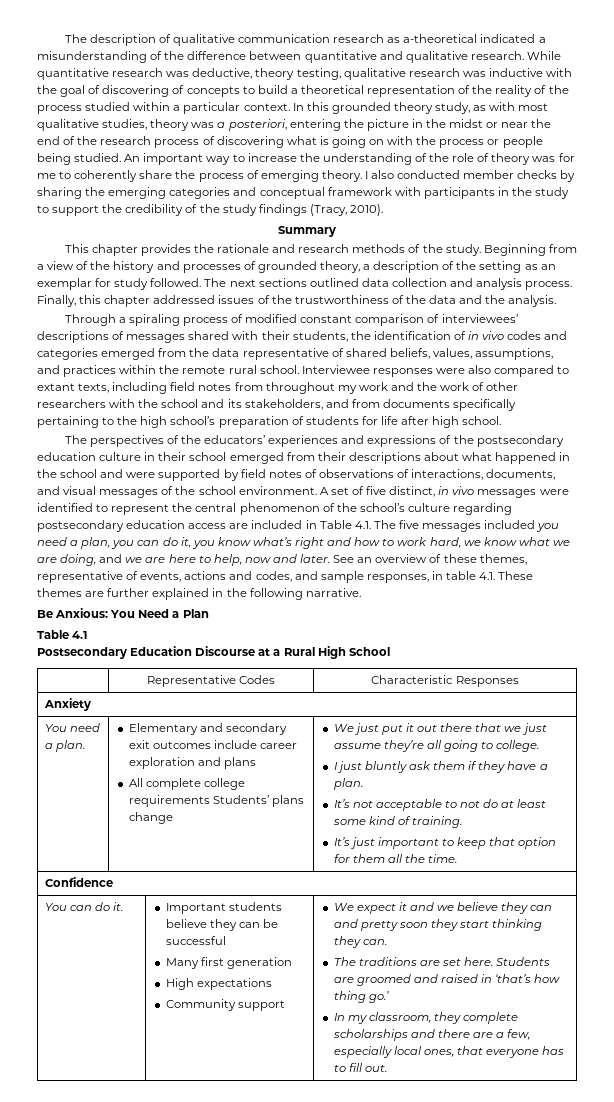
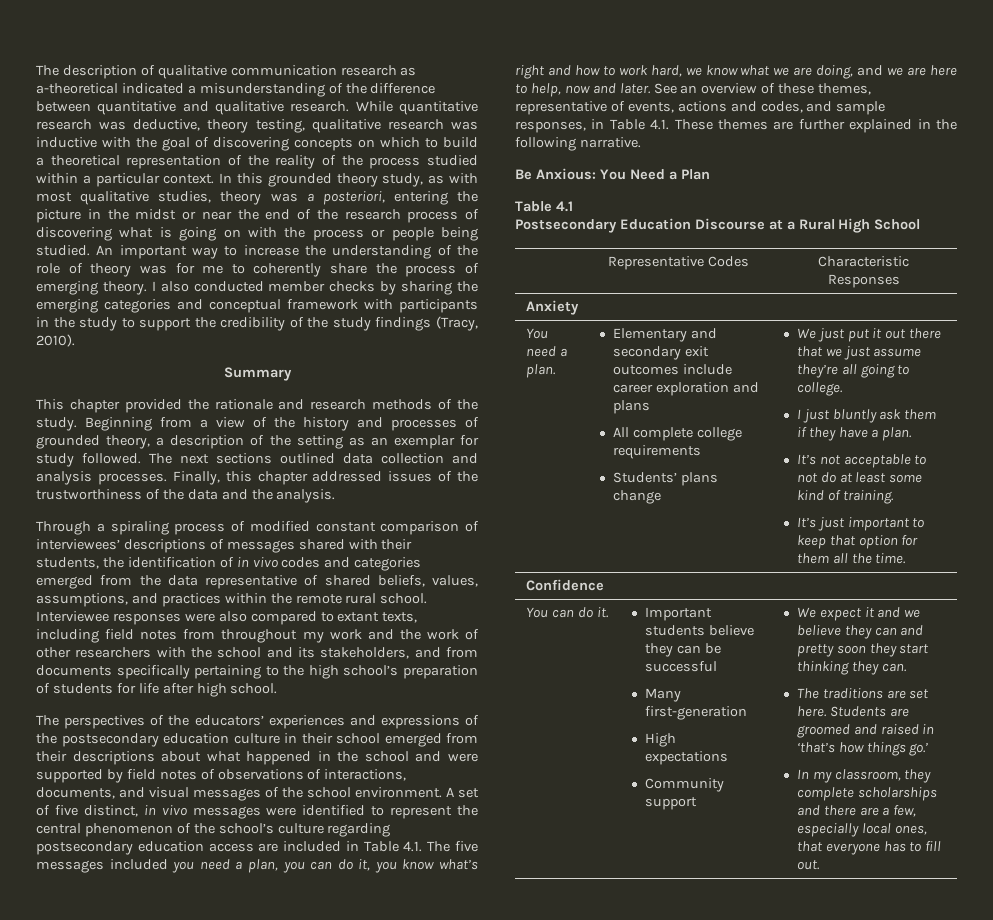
- While quantitative research was deductive, theory testing, qualitative research was inductive with the goal of discovering of concepts to build a theoretical representation of the reality of the process studied within a particular context.
+ While quantitative research was deductive, theory testing, qualitative research was inductive with the goal of discovering concepts on which to build a theoretical representation of the reality of the process studied within a particular context.
- This chapter provides the rationale and research methods of the study.
+ This chapter provided the rationale and research methods of the study.
- The next sections outlined data collection and analysis process.
+ The next sections outlined data collection and analysis processes.
- See an overview of these themes, representative of events, actions and codes, and sample responses, in table 4.1. These themes are further explained in the following narrative.
+ See an overview of these themes, representative of events, actions and codes, and sample responses, in Table 4.1. These themes are further explained in the following narrative.
- All complete college requirements Students’ plans change
+ All complete college requirements
+ Students’ plans change
- Many first generation
+ Many first-generation
- Students are groomed and raised in ‘that’s how thing go.’
+ Students are groomed and raised in ‘that’s how things go.’

